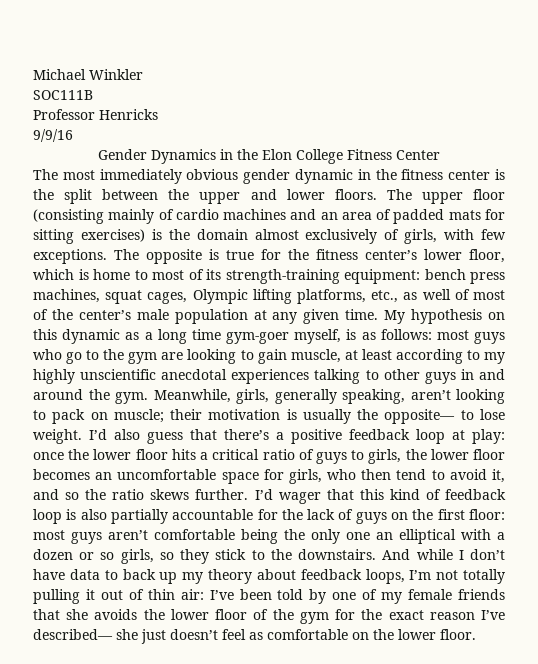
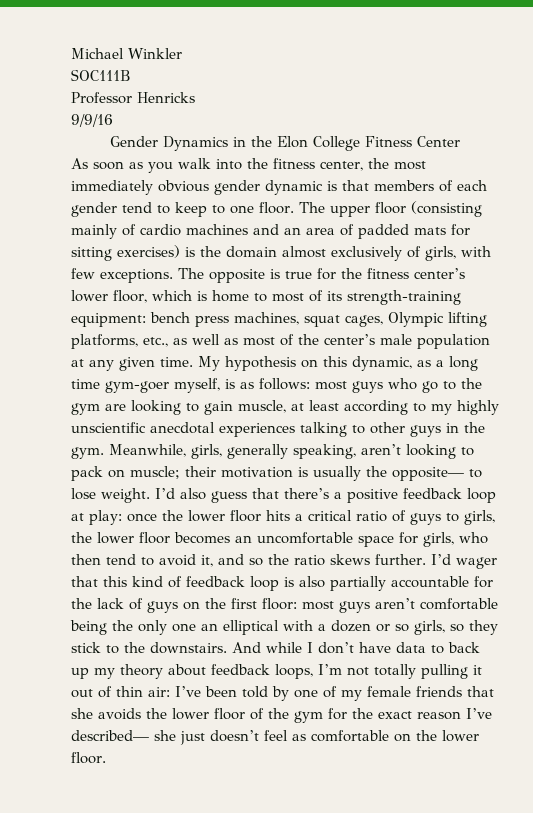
- The most immediately obvious gender dynamic in the fitness center is the split between the upper and lower floors.
+ As soon as you walk into the fitness center, the most immediately obvious gender dynamic is that members of each gender tend to keep to one floor.
- The opposite is true for the fitness center’s lower floor, which is home to most of its strength-training equipment: bench press machines, squat cages, Olympic lifting platforms, etc., as well of most of the center’s male population at any given time.
+ The opposite is true for the fitness center’s lower floor, which is home to most of its strength-training equipment: bench press machines, squat cages, Olympic lifting platforms, etc., as well as most of the center’s male population at any given time.
- My hypothesis on this dynamic as a long time gym-goer myself, is as follows: most guys who go to the gym are looking to gain muscle, at least according to my highly unscientific anecdotal experiences talking to other guys in and around the gym.
+ My hypothesis on this dynamic, as a long time gym-goer myself, is as follows: most guys who go to the gym are looking to gain muscle, at least according to my highly unscientific anecdotal experiences talking to other guys in the gym.

